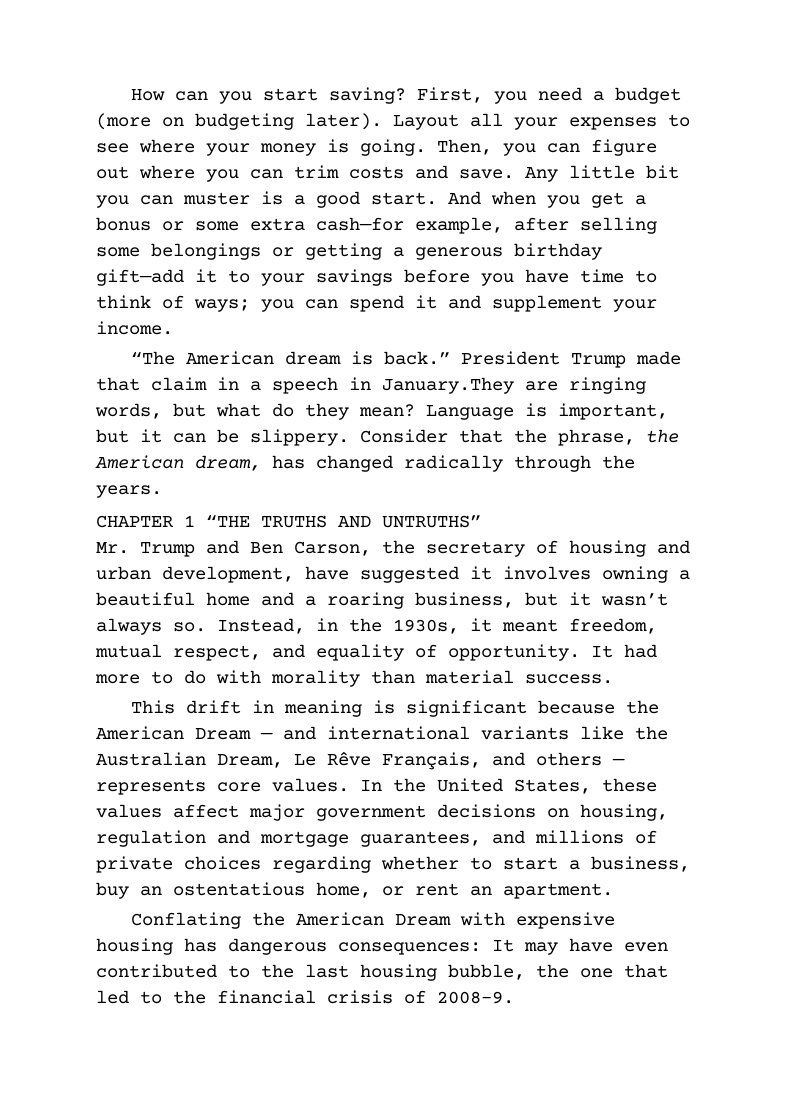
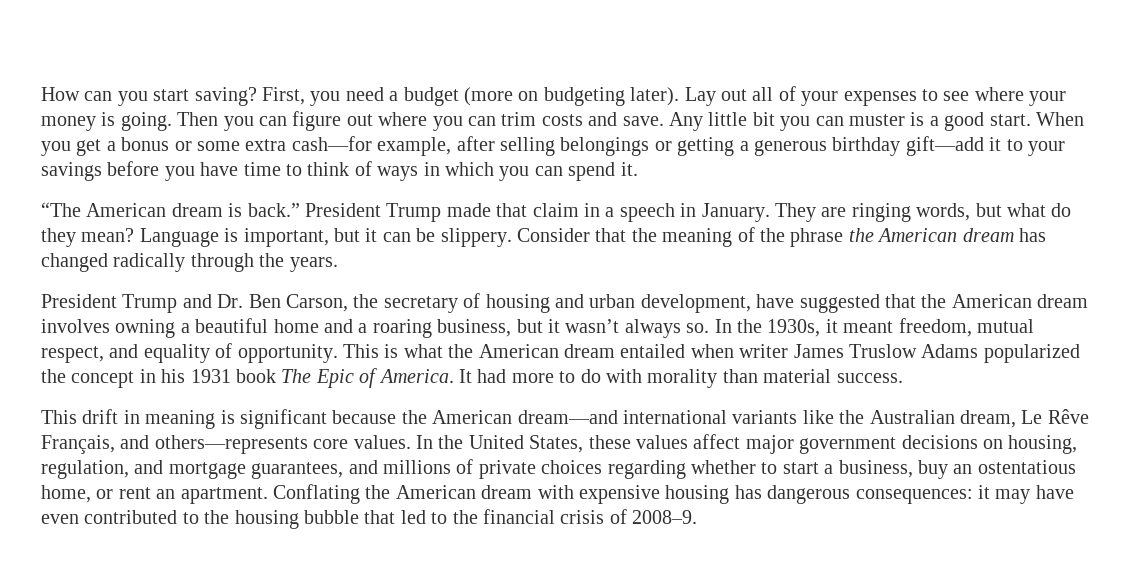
- Layout all your expenses to see where your money is going.
+ Lay out all of your expenses to see where your money is going.
- Then, you can figure out where you can trim costs and save.
+ Then you can figure out where you can trim costs and save.
- And when you get a bonus or some extra cash—for example, after selling some belongings or getting a generous birthday gift—add it to your savings before you have time to think of ways; you can spend it and supplement your income.
+ When you get a bonus or some extra cash—for example, after selling belongings or getting a generous birthday gift—add it to your savings before you have time to think of ways in which you can spend it.
- President Trump made that claim in a speech in January.They are ringing words, but what do they mean?
+ President Trump made that claim in a speech in January. They are ringing words, but what do they mean?
- Consider that the phrase, the American dream, has changed radically through the years.
+ Consider that the meaning of the phrase the American dream has changed radically through the years.
- CHAPTER 1 “THE TRUTHS AND UNTRUTHS”
- Mr. Trump and Ben Carson, the secretary of housing and urban development, have suggested it involves owning a beautiful home and a roaring business, but it wasn’t always so.
+ President Trump and Dr. Ben Carson, the secretary of housing and urban development, have suggested that the American dream involves owning a beautiful home and a roaring business, but it wasn’t always so.
- Instead, in the 1930s, it meant freedom, mutual respect, and equality of opportunity.
+ In the 1930s, it meant freedom, mutual respect, and equality of opportunity.
+ This is what the American dream entailed when writer James Truslow Adams popularized the concept in his 1931 book The Epic of America.
- This drift in meaning is significant because the American Dream — and international variants like the Australian Dream, Le Rêve Français, and others — represents core values.
+ This drift in meaning is significant because the American dream—and international variants like the Australian dream, Le Rêve Français, and others—represents core values.
- In the United States, these values affect major government decisions on housing, regulation and mortgage guarantees, and millions of private choices regarding whether to start a business, buy an ostentatious home, or rent an apartment.
- Conflating the American Dream with expensive housing has dangerous consequences: It may have even contributed to the last housing bubble, the one that led to the financial crisis of 2008–9.
+ In the United States, these values affect major government decisions on housing, regulation, and mortgage guarantees, and millions of private choices regarding whether to start a business, buy an ostentatious home, or rent an apartment. Conflating the American dream with expensive housing has dangerous consequences: it may have even contributed to the housing bubble that led to the financial crisis of 2008–9.

